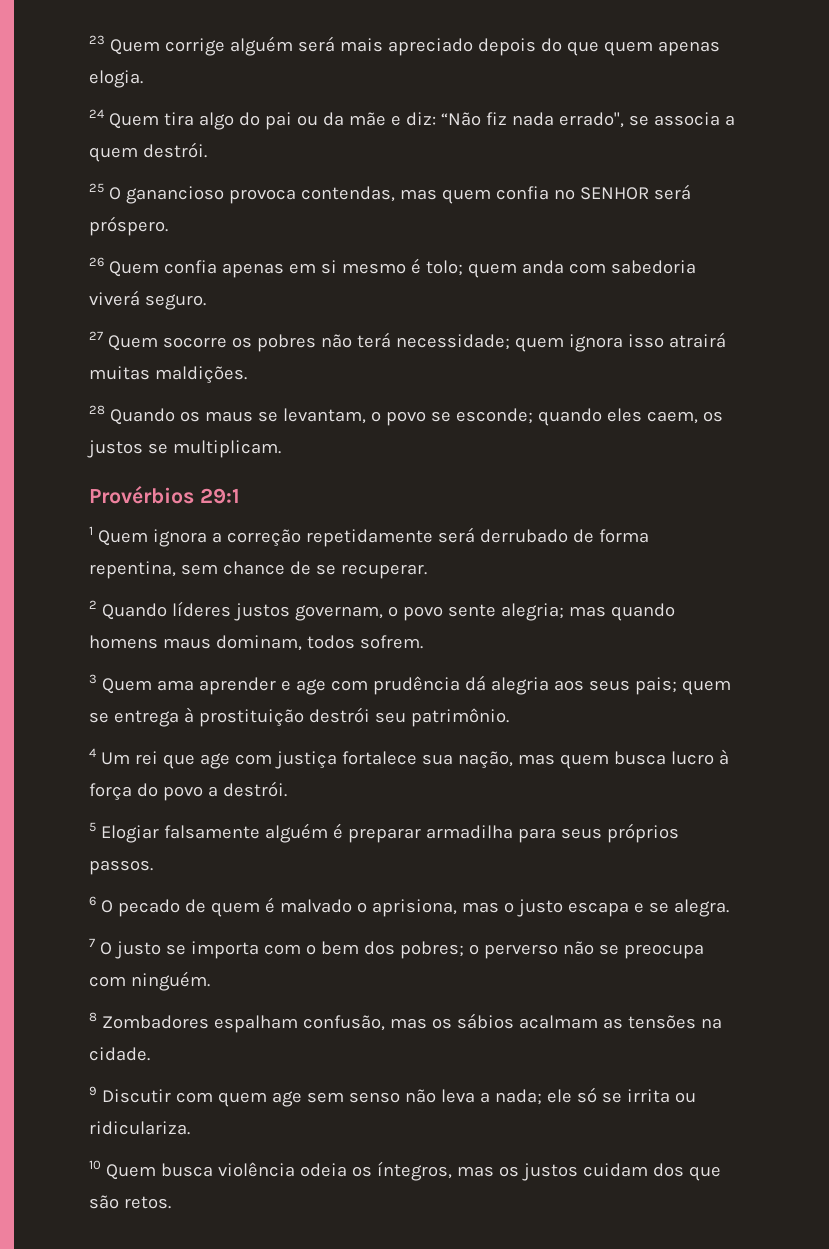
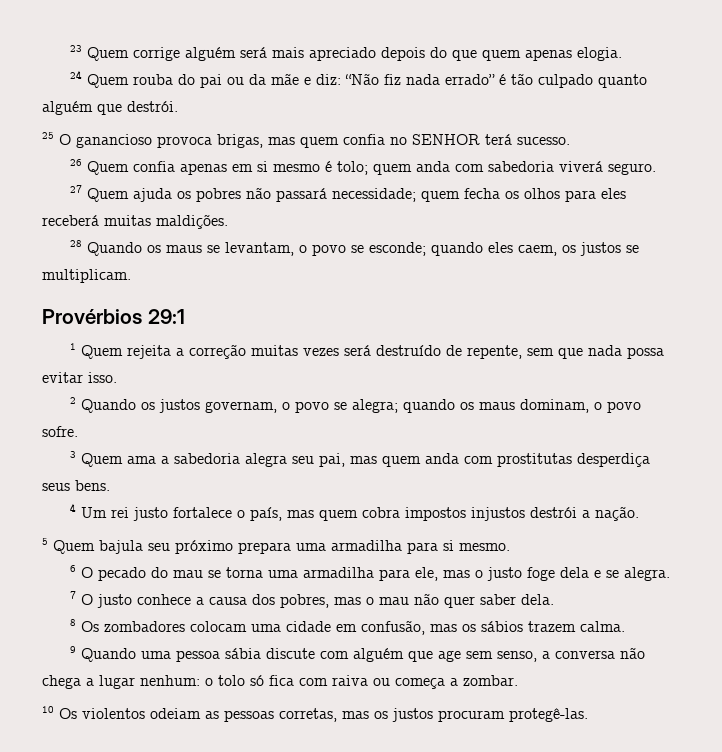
- 24 Quem tira algo do pai ou da mãe e diz: “Não fiz nada errado", se associa a quem destrói.
+ 24 Quem rouba do pai ou da mãe e diz: “Não fiz nada errado” é tão culpado quanto alguém que destrói.
- 25 O ganancioso provoca contendas, mas quem confia no SENHOR será próspero.
+ 25 O ganancioso provoca brigas, mas quem confia no SENHOR terá sucesso.
- 27 Quem socorre os pobres não terá necessidade; quem ignora isso atrairá muitas maldições.
+ 27 Quem ajuda os pobres não passará necessidade; quem fecha os olhos para eles receberá muitas maldições.
- 1 Quem ignora a correção repetidamente será derrubado de forma repentina, sem chance de se recuperar.
+ 1 Quem rejeita a correção muitas vezes será destruído de repente, sem que nada possa evitar isso.
- 2 Quando líderes justos governam, o povo sente alegria; mas quando homens maus dominam, todos sofrem.
- 3 Quem ama aprender e age com prudência dá alegria aos seus pais; quem se entrega à prostituição destrói seu patrimônio.
- 4 Um rei que age com justiça fortalece sua nação, mas quem busca lucro à força do povo a destrói.
- 5 Elogiar falsamente alguém é preparar armadilha para seus próprios passos.
- 6 O pecado de quem é malvado o aprisiona, mas o justo escapa e se alegra.
+ 2 Quando os justos governam, o povo se alegra; quando os maus dominam, o povo sofre.
+ 3 Quem ama a sabedoria alegra seu pai, mas quem anda com prostitutas desperdiça seus bens.
+ 4 Um rei justo fortalece o país, mas quem cobra impostos injustos destrói a nação.
+ 5 Quem bajula seu próximo prepara uma armadilha para si mesmo.
+ 6 O pecado do mau se torna uma armadilha para ele, mas o justo foge dela e se alegra.
- 7 O justo se importa com o bem dos pobres; o perverso não se preocupa com ninguém.
- 8 Zombadores espalham confusão, mas os sábios acalmam as tensões na cidade.
- 9 Discutir com quem age sem senso não leva a nada; ele só se irrita ou ridiculariza.
- 10 Quem busca violência odeia os íntegros, mas os justos cuidam dos que são retos.
+ 7 O justo conhece a causa dos pobres, mas o mau não quer saber dela.
+ 8 Os zombadores colocam uma cidade em confusão, mas os sábios trazem calma.
+ 9 Quando uma pessoa sábia discute com alguém que age sem senso, a conversa não chega a lugar nenhum: o tolo só fica com raiva ou começa a zombar.
+ 10 Os violentos odeiam as pessoas corretas, mas os justos procuram protegê-las.

